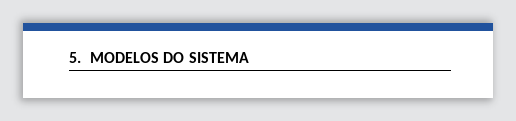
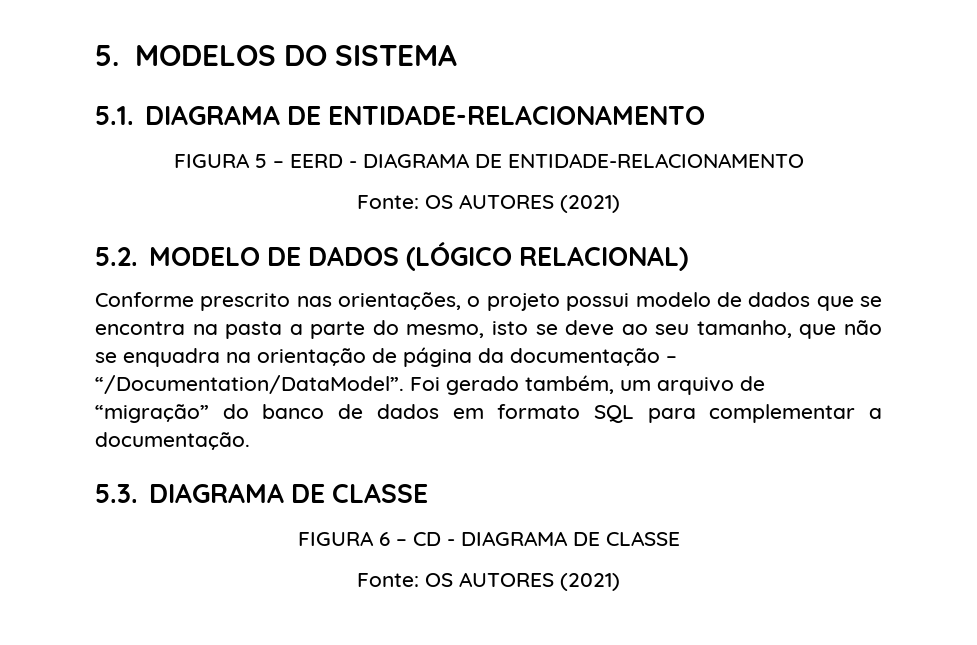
+ 5.1. DIAGRAMA DE ENTIDADE-RELACIONAMENTO
+ FIGURA 5 – EERD - DIAGRAMA DE ENTIDADE-RELACIONAMENTO
+ Fonte: OS AUTORES (2021)
+ 5.2. MODELO DE DADOS (LÓGICO RELACIONAL)
+ Conforme prescrito nas orientações, o projeto possui modelo de dados que se encontra na pasta a parte do mesmo, isto se deve ao seu tamanho, que não se enquadra na orientação de página da documentação – “/Documentation/DataModel”. Foi gerado também, um arquivo de “migração” do banco de dados em formato SQL para complementar a documentação.
+ 5.3. DIAGRAMA DE CLASSE
+ FIGURA 6 – CD - DIAGRAMA DE CLASSE
+ Fonte: OS AUTORES (2021)

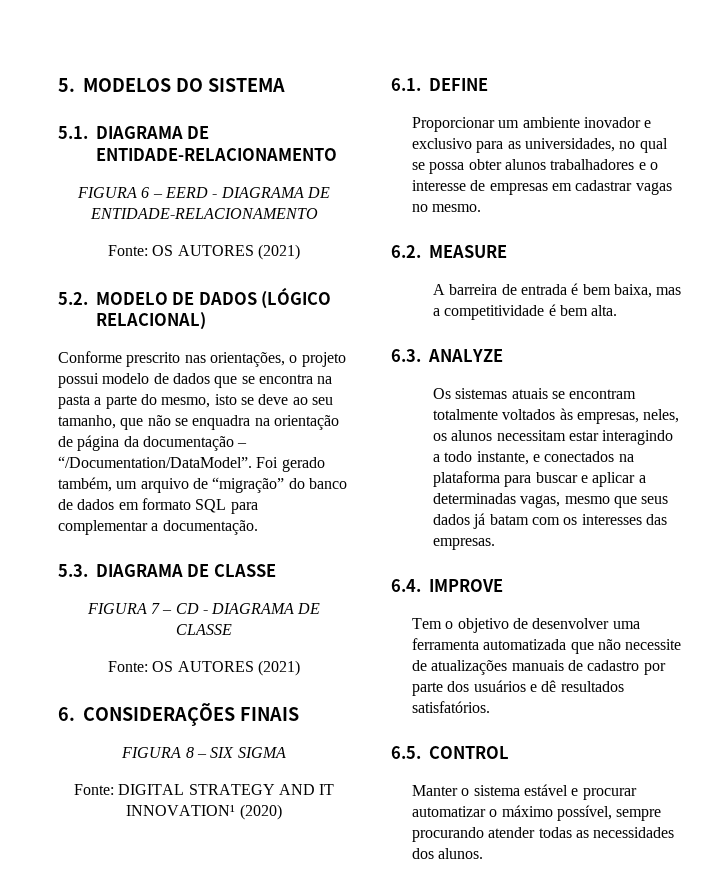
- FIGURA 5 – EERD - DIAGRAMA DE ENTIDADE-RELACIONAMENTO
+ FIGURA 6 – EERD - DIAGRAMA DE ENTIDADE-RELACIONAMENTO
- FIGURA 6 – CD - DIAGRAMA DE CLASSE
+ FIGURA 7 – CD - DIAGRAMA DE CLASSE
+ 6. CONSIDERAÇÕES FINAIS
+ FIGURA 8 – SIX SIGMA
+ Fonte: DIGITAL STRATEGY AND IT INNOVATION¹ (2020)
+ 6.1. DEFINE
+ Proporcionar um ambiente inovador e exclusivo para as universidades, no qual se possa obter alunos trabalhadores e o interesse de empresas em cadastrar vagas no mesmo.
+ 6.2. MEASURE
+ A barreira de entrada é bem baixa, mas a competitividade é bem alta.
+ 6.3. ANALYZE
+ Os sistemas atuais se encontram totalmente voltados às empresas, neles, os alunos necessitam estar interagindo a todo instante, e conectados na plataforma para buscar e aplicar a determinadas vagas, mesmo que seus dados já batam com os interesses das empresas.
+ 6.4. IMPROVE
+ Tem o objetivo de desenvolver uma ferramenta automatizada que não necessite de atualizações manuais de cadastro por parte dos usuários e dê resultados satisfatórios.
+ 6.5. CONTROL
+ Manter o sistema estável e procurar automatizar o máximo possível, sempre procurando atender todas as necessidades dos alunos.

